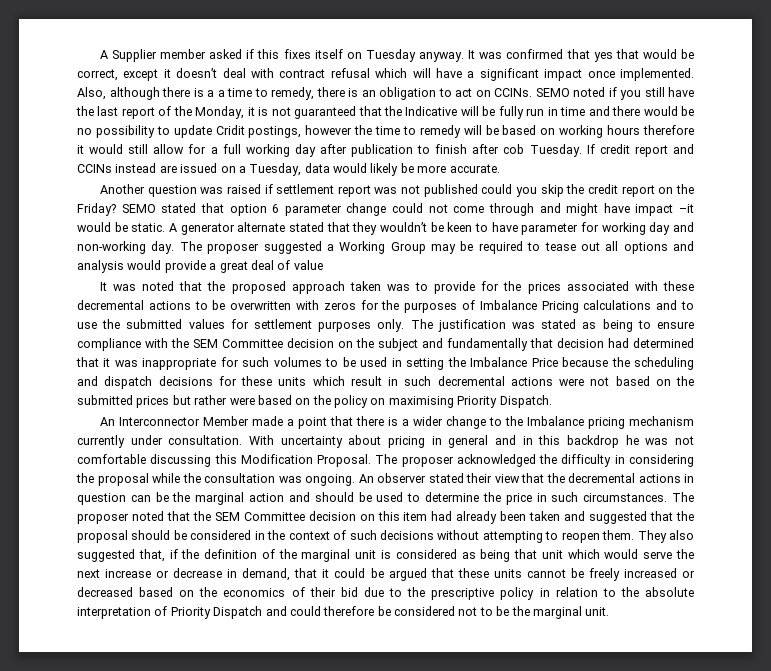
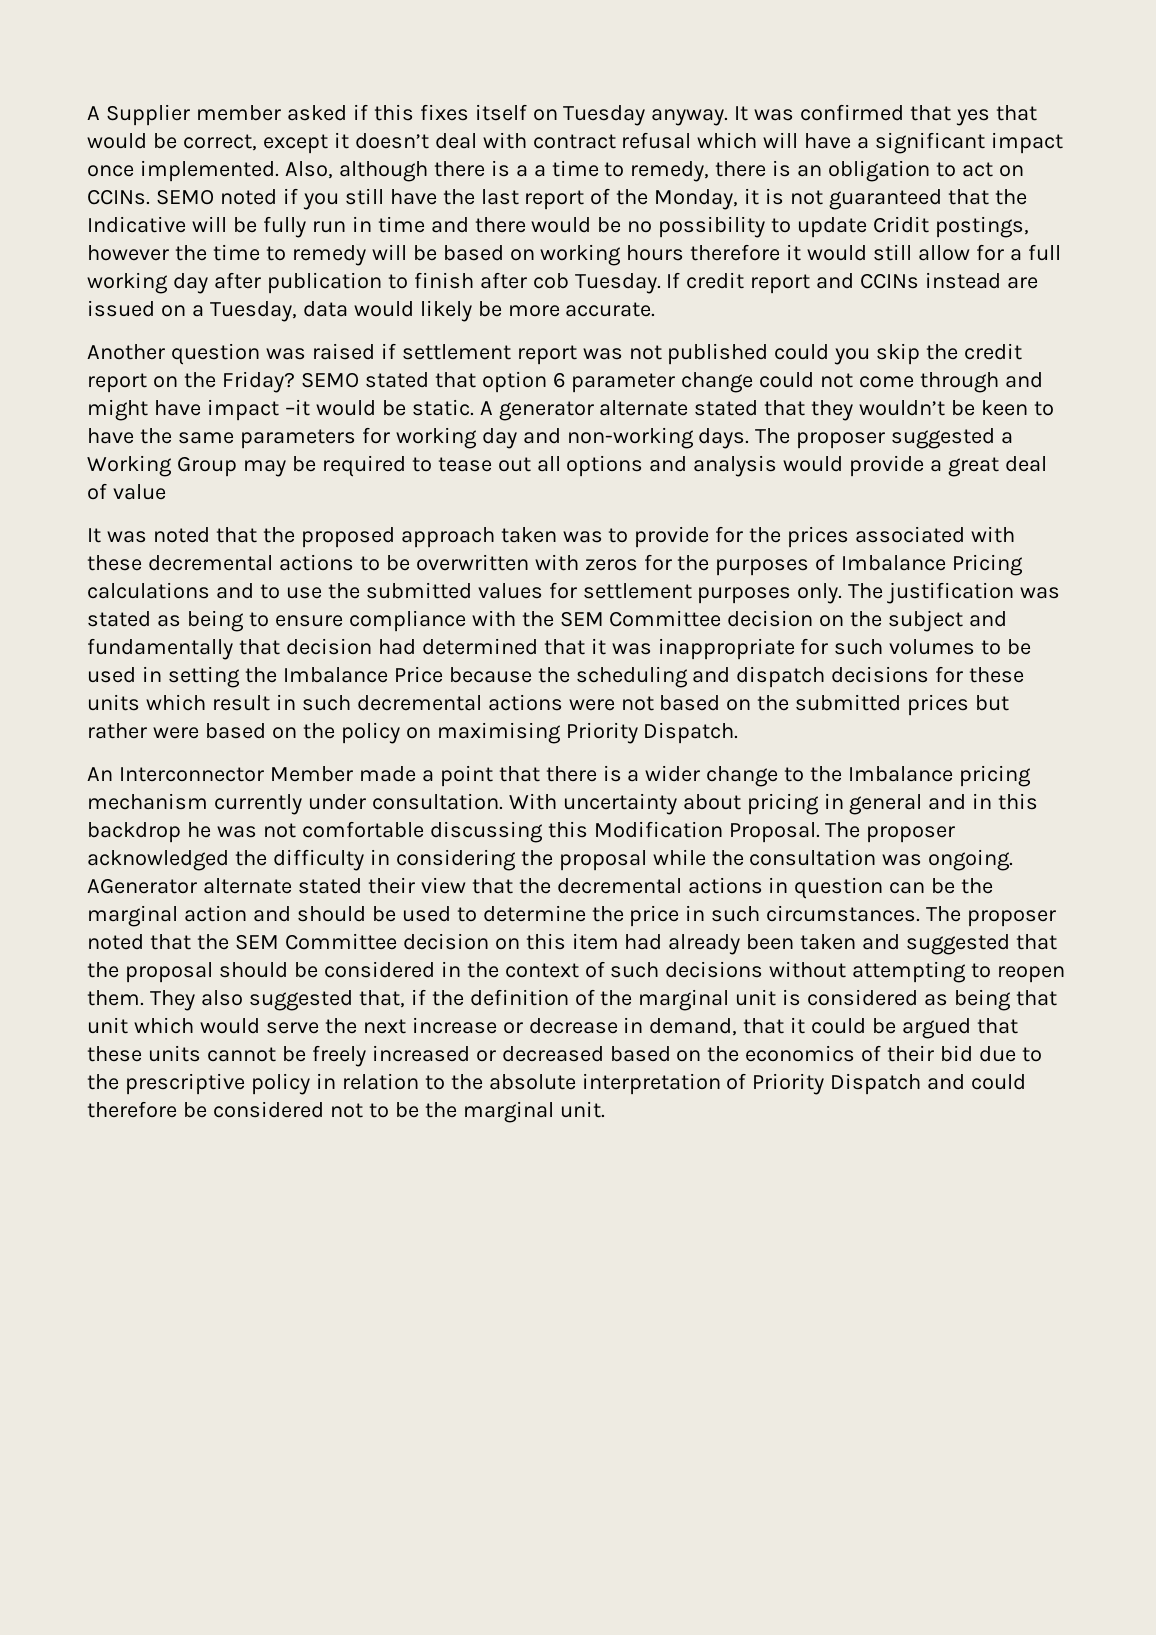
- A generator alternate stated that they wouldn’t be keen to have parameter for working day and non-working day.
+ A generator alternate stated that they wouldn’t be keen to have the same parameters for working day and non-working days.
- An observer stated their view that the decremental actions in question can be the marginal action and should be used to determine the price in such circumstances.
+ AGenerator alternate stated their view that the decremental actions in question can be the marginal action and should be used to determine the price in such circumstances.

